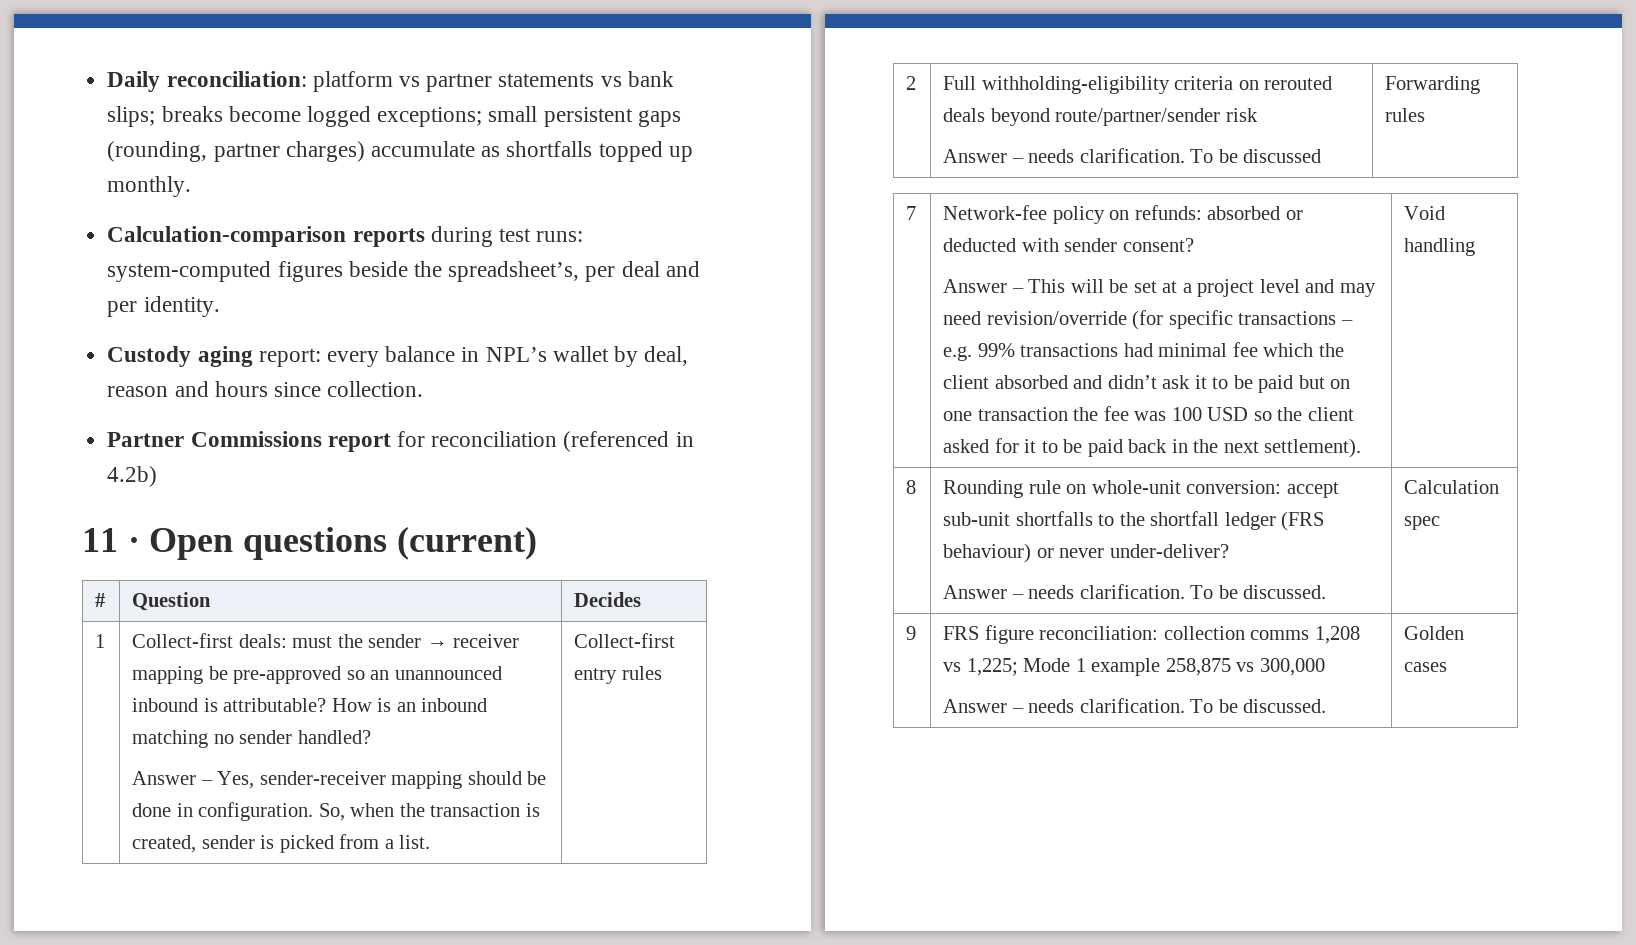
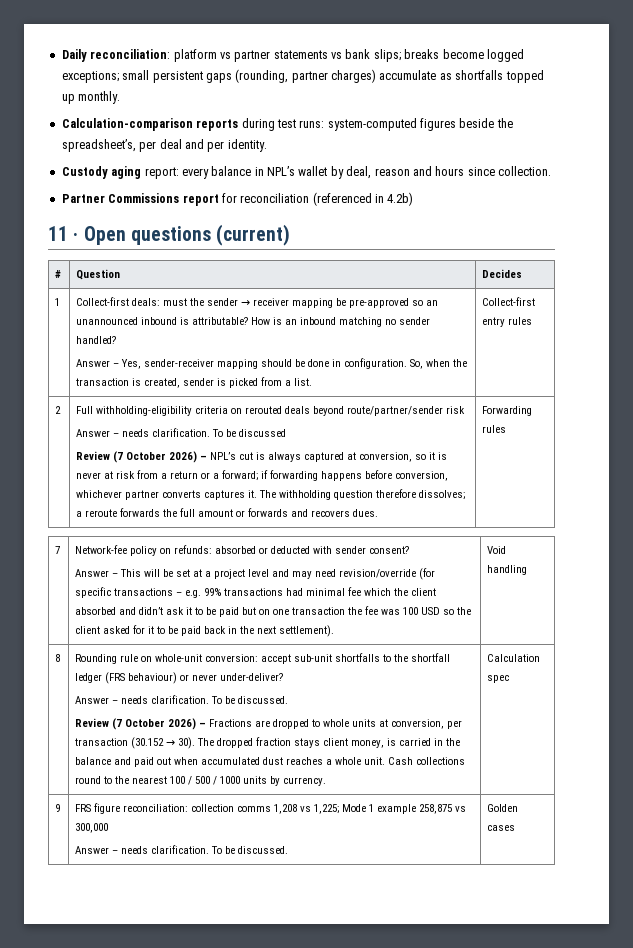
+ Review (7 October 2026) – NPL’s cut is always captured at conversion, so it is never at risk from a return or a forward; if forwarding happens before conversion, whichever partner converts captures it. The withholding question therefore dissolves; a reroute forwards the full amount or forwards and recovers dues.
+ Review (7 October 2026) – Fractions are dropped to whole units at conversion, per transaction (30.152 → 30). The dropped fraction stays client money, is carried in the balance and paid out when accumulated dust reaches a whole unit. Cash collections round to the nearest 100 / 500 / 1000 units by currency.

